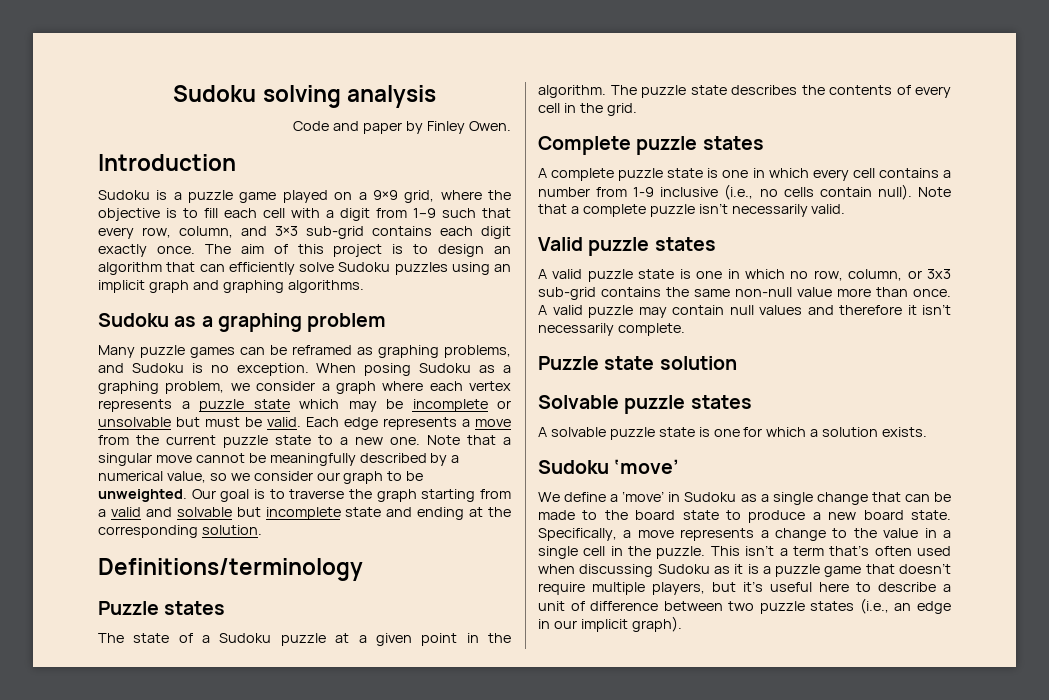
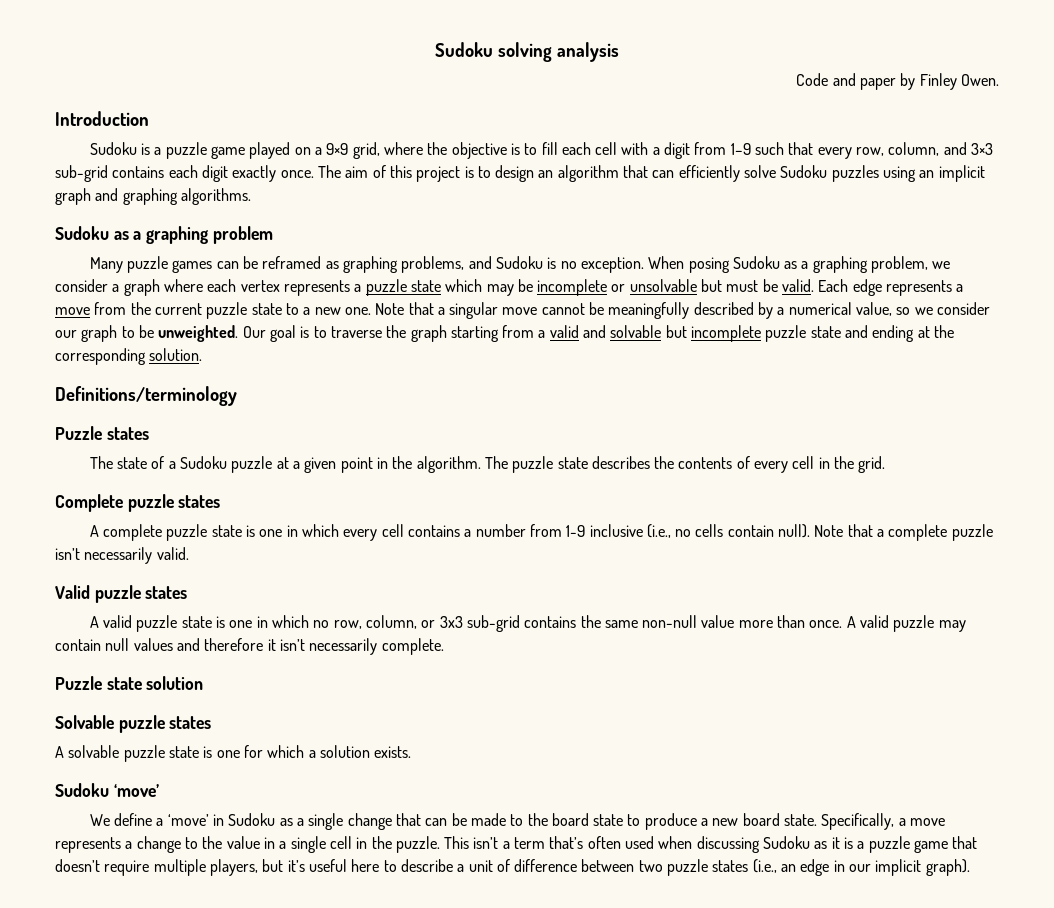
- Our goal is to traverse the graph starting from a valid and solvable but incomplete state and ending at the corresponding solution.
+ Our goal is to traverse the graph starting from a valid and solvable but incomplete puzzle state and ending at the corresponding solution.

